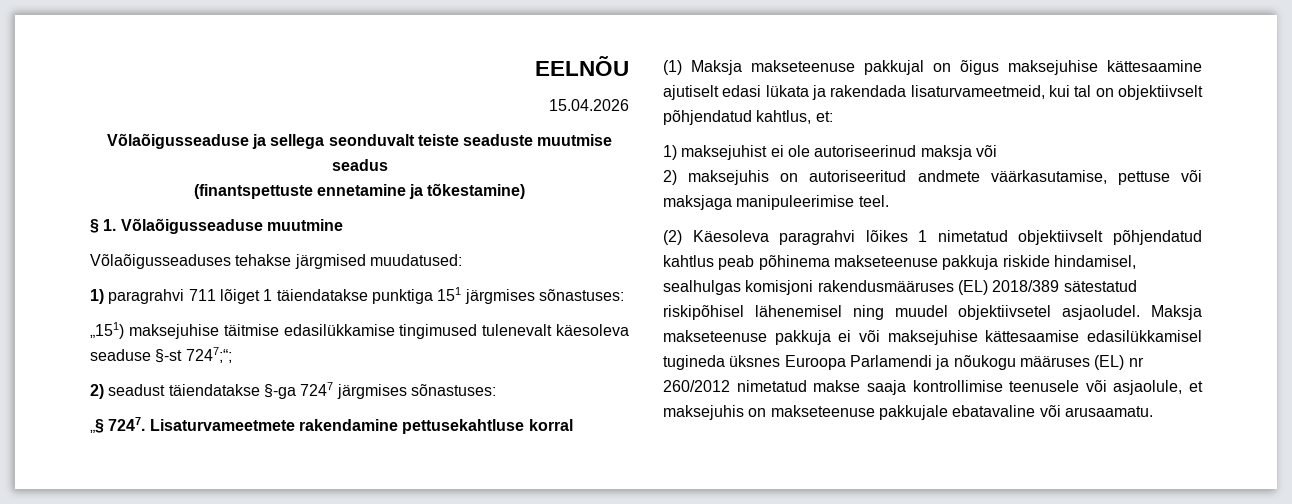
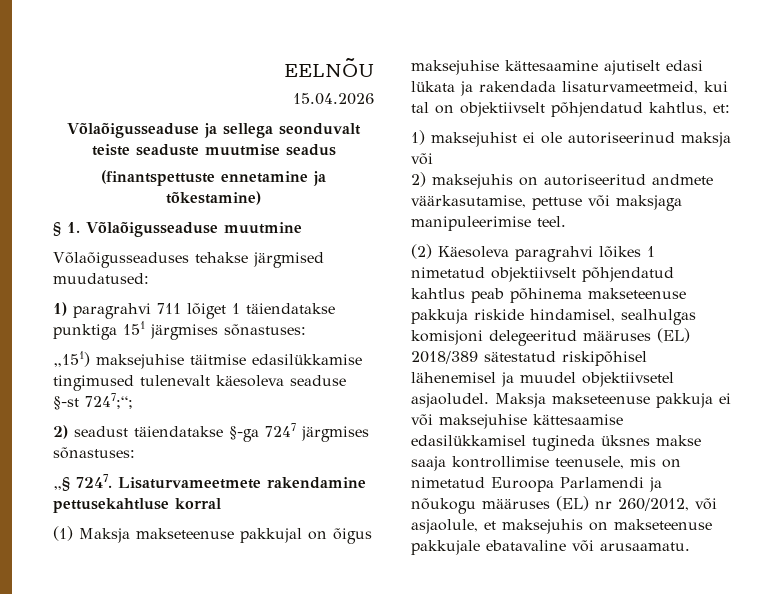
- (2) Käesoleva paragrahvi lõikes 1 nimetatud objektiivselt põhjendatud kahtlus peab põhinema makseteenuse pakkuja riskide hindamisel, sealhulgas komisjoni rakendusmääruses (EL) 2018/389 sätestatud riskipõhisel lähenemisel ning muudel objektiivsetel asjaoludel.
+ (2) Käesoleva paragrahvi lõikes 1 nimetatud objektiivselt põhjendatud kahtlus peab põhinema makseteenuse pakkuja riskide hindamisel, sealhulgas komisjoni delegeeritud määruses (EL) 2018/389 sätestatud riskipõhisel lähenemisel ja muudel objektiivsetel asjaoludel.
- Maksja makseteenuse pakkuja ei või maksejuhise kättesaamise edasilükkamisel tugineda üksnes Euroopa Parlamendi ja nõukogu määruses (EL) nr 260/2012 nimetatud makse saaja kontrollimise teenusele või asjaolule, et maksejuhis on makseteenuse pakkujale ebatavaline või arusaamatu.
+ Maksja makseteenuse pakkuja ei või maksejuhise kättesaamise edasilükkamisel tugineda üksnes makse saaja kontrollimise teenusele, mis on nimetatud Euroopa Parlamendi ja nõukogu määruses (EL) nr 260/2012, või asjaolule, et maksejuhis on makseteenuse pakkujale ebatavaline või arusaamatu.

